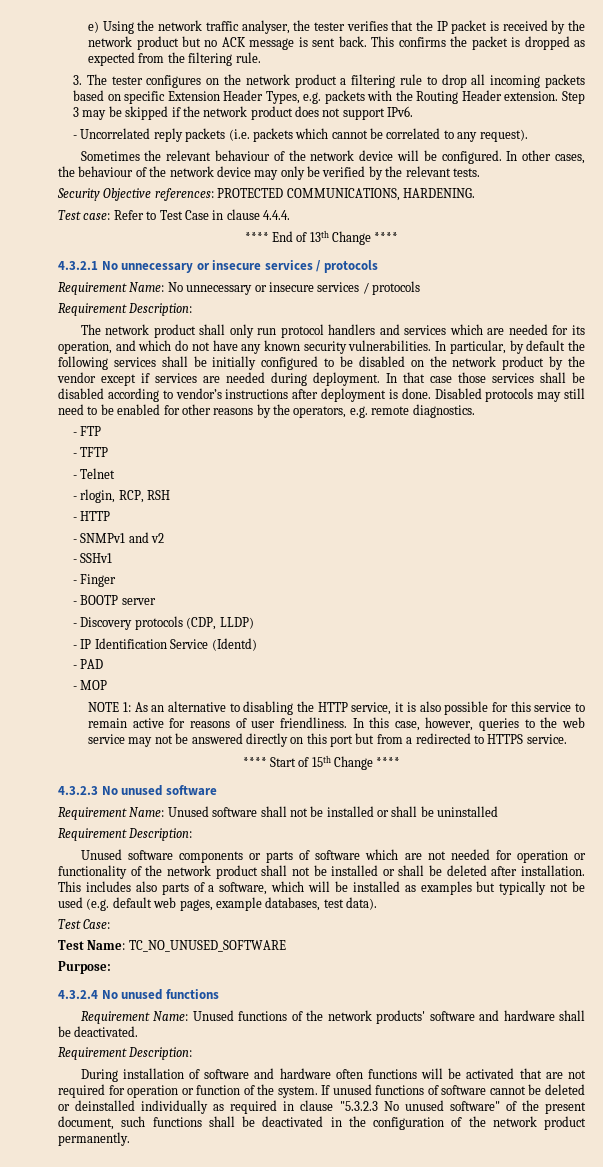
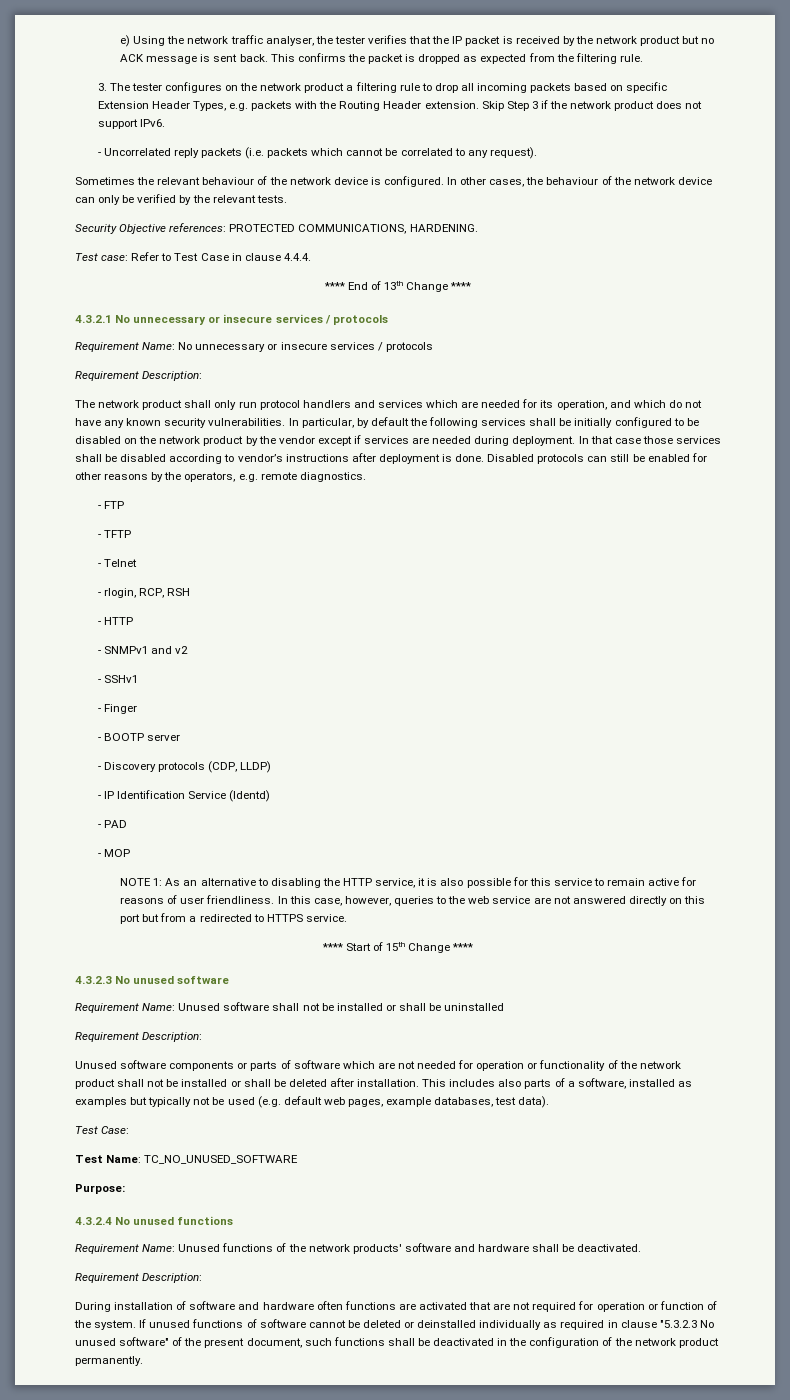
- Step 3 may be skipped if the network product does not support IPv6.
+ Skip Step 3 if the network product does not support IPv6.
- Sometimes the relevant behaviour of the network device will be configured.
+ Sometimes the relevant behaviour of the network device is configured.
- In other cases, the behaviour of the network device may only be verified by the relevant tests.
+ In other cases, the behaviour of the network device can only be verified by the relevant tests.
- Disabled protocols may still need to be enabled for other reasons by the operators, e.g. remote diagnostics.
+ Disabled protocols can still be enabled for other reasons by the operators, e.g. remote diagnostics.
- In this case, however, queries to the web service may not be answered directly on this port but from a redirected to HTTPS service.
+ In this case, however, queries to the web service are not answered directly on this port but from a redirected to HTTPS service.
- This includes also parts of a software, which will be installed as examples but typically not be used (e.g. default web pages, example databases, test data).
+ This includes also parts of a software, installed as examples but typically not be used (e.g. default web pages, example databases, test data).
- During installation of software and hardware often functions will be activated that are not required for operation or function of the system.
+ During installation of software and hardware often functions are activated that are not required for operation or function of the system.

